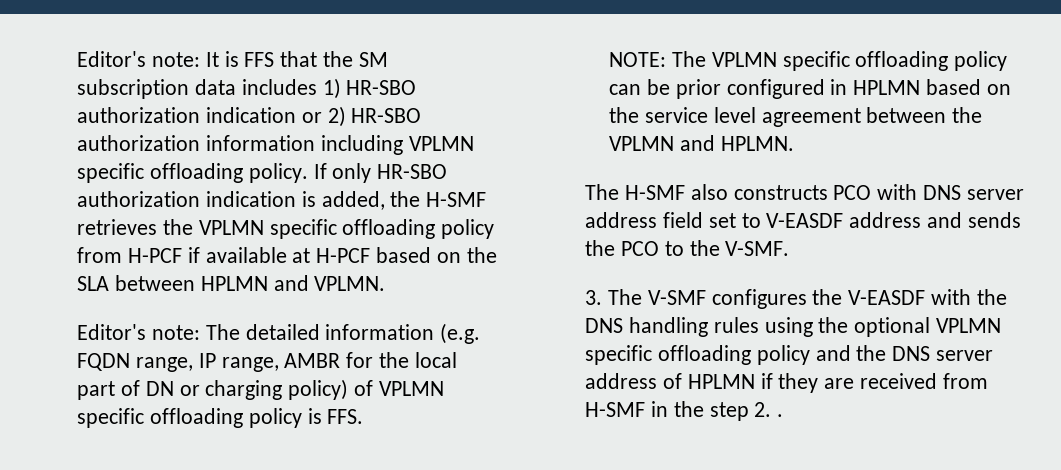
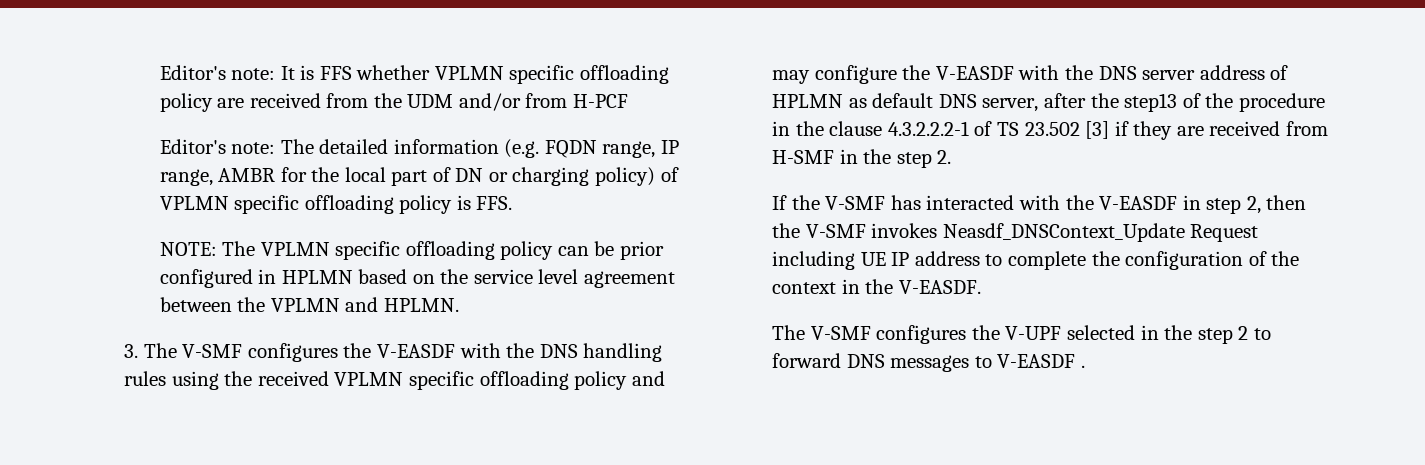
- Editor's note: It is FFS that the SM subscription data includes 1) HR-SBO authorization indication or 2) HR-SBO authorization information including VPLMN specific offloading policy. If only HR-SBO authorization indication is added, the H-SMF retrieves the VPLMN specific offloading policy from H-PCF if available at H-PCF based on the SLA between HPLMN and VPLMN.
+ Editor's note: It is FFS whether VPLMN specific offloading policy are received from the UDM and/or from H-PCF
- The H-SMF also constructs PCO with DNS server address field set to V-EASDF address and sends the PCO to the V-SMF.
- 3. The V-SMF configures the V-EASDF with the DNS handling rules using the optional VPLMN specific offloading policy and the DNS server address of HPLMN if they are received from H-SMF in the step 2. .
+ 3. The V-SMF configures the V-EASDF with the DNS handling rules using the received VPLMN specific offloading policy and may configure the V-EASDF with the DNS server address of HPLMN as default DNS server, after the step13 of the procedure in the clause 4.3.2.2.2-1 of TS 23.502 [3] if they are received from H-SMF in the step 2.
+ If the V-SMF has interacted with the V-EASDF in step 2, then the V-SMF invokes Neasdf_DNSContext_Update Request including UE IP address to complete the configuration of the context in the V-EASDF.
+ The V-SMF configures the V-UPF selected in the step 2 to forward DNS messages to V-EASDF .

